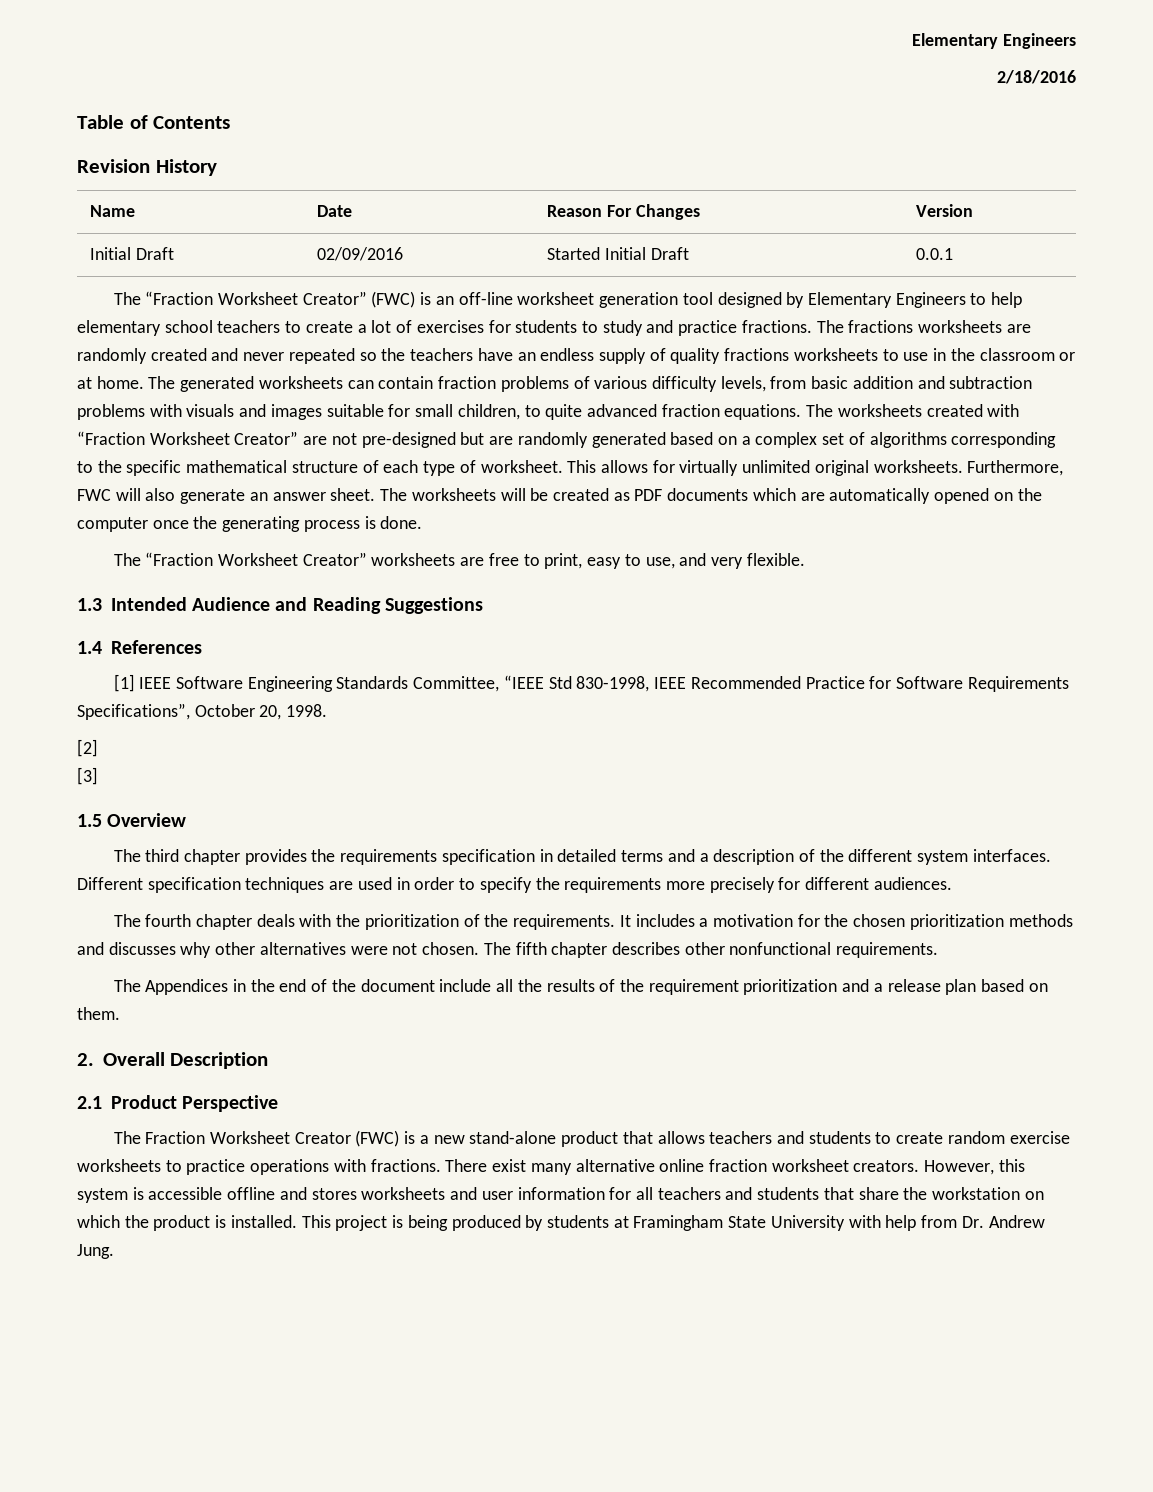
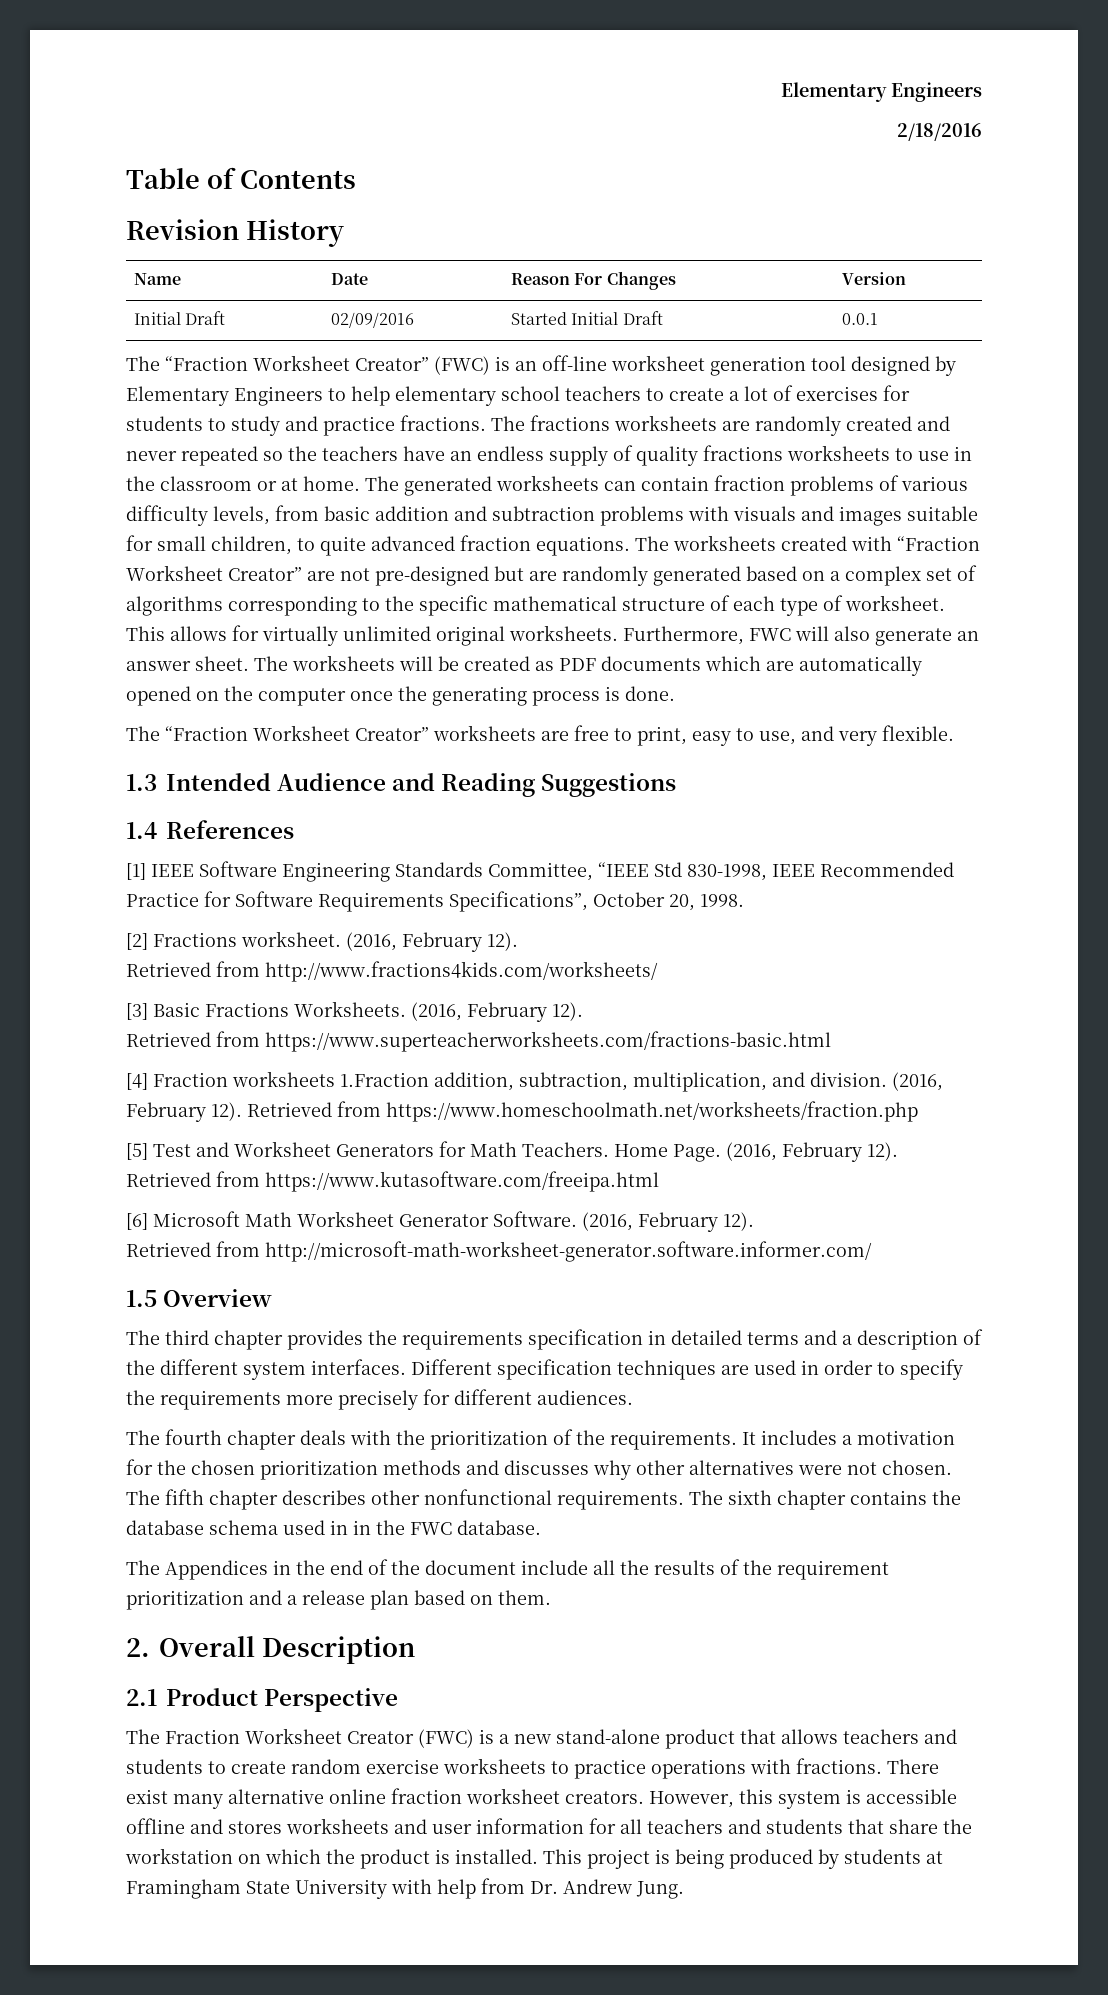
- [2]
- [3]
+ [2] Fractions worksheet. (2016, February 12).
+ Retrieved from http://www.fractions4kids.com/worksheets/
+ [3] Basic Fractions Worksheets. (2016, February 12).
+ Retrieved from https://www.superteacherworksheets.com/fractions-basic.html
+ [4] Fraction worksheets 1.Fraction addition, subtraction, multiplication, and division. (2016, February 12). Retrieved from https://www.homeschoolmath.net/worksheets/fraction.php
+ [5] Test and Worksheet Generators for Math Teachers. Home Page. (2016, February 12). Retrieved from https://www.kutasoftware.com/freeipa.html
+ [6] Microsoft Math Worksheet Generator Software. (2016, February 12).
+ Retrieved from http://microsoft-math-worksheet-generator.software.informer.com/
+ The sixth chapter contains the database schema used in in the FWC database.

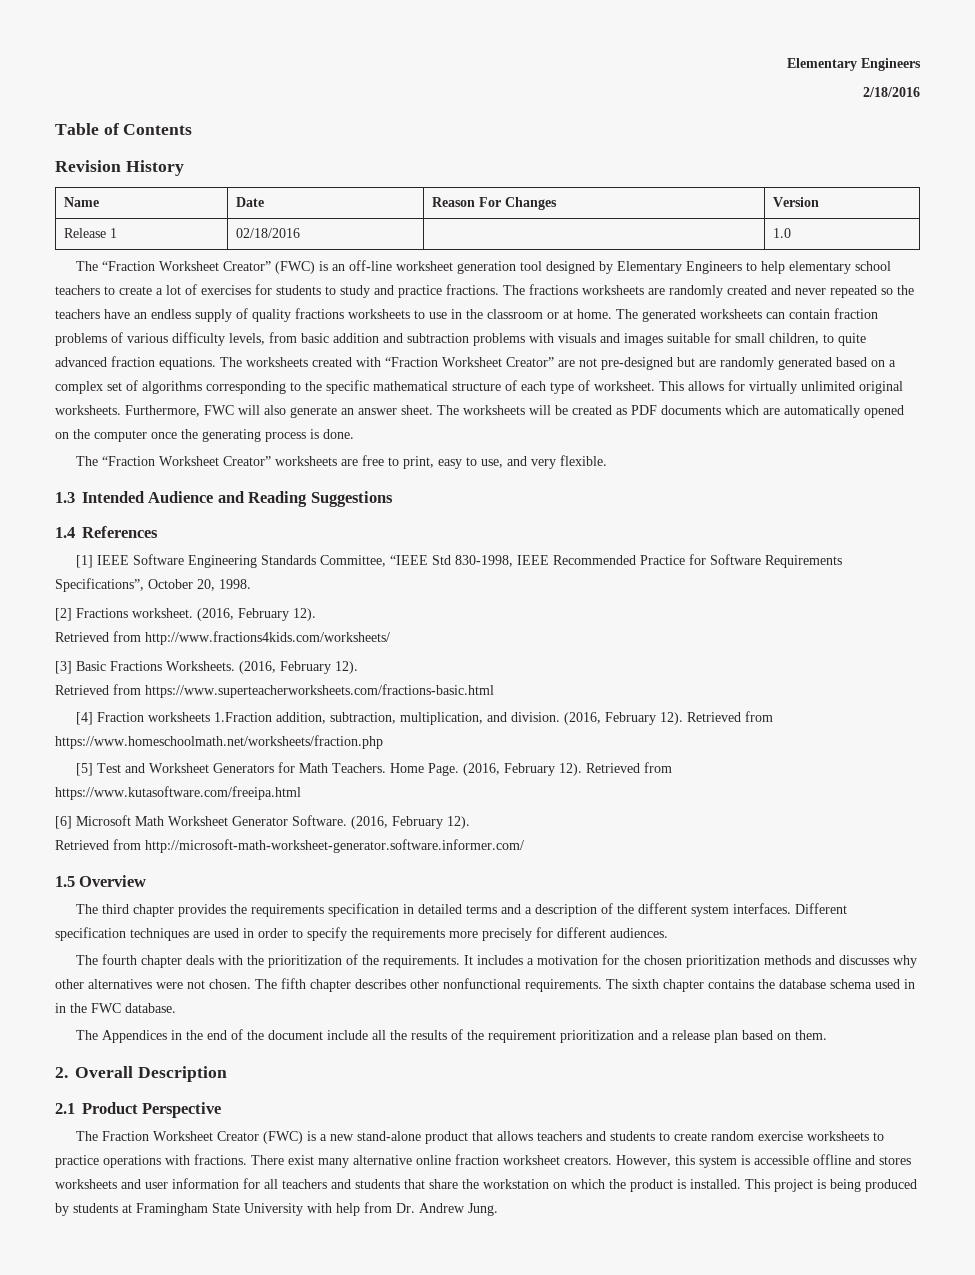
- Initial Draft | 02/09/2016 | Started Initial Draft | 0.0.1
+ Release 1 | 02/18/2016 | | 1.0

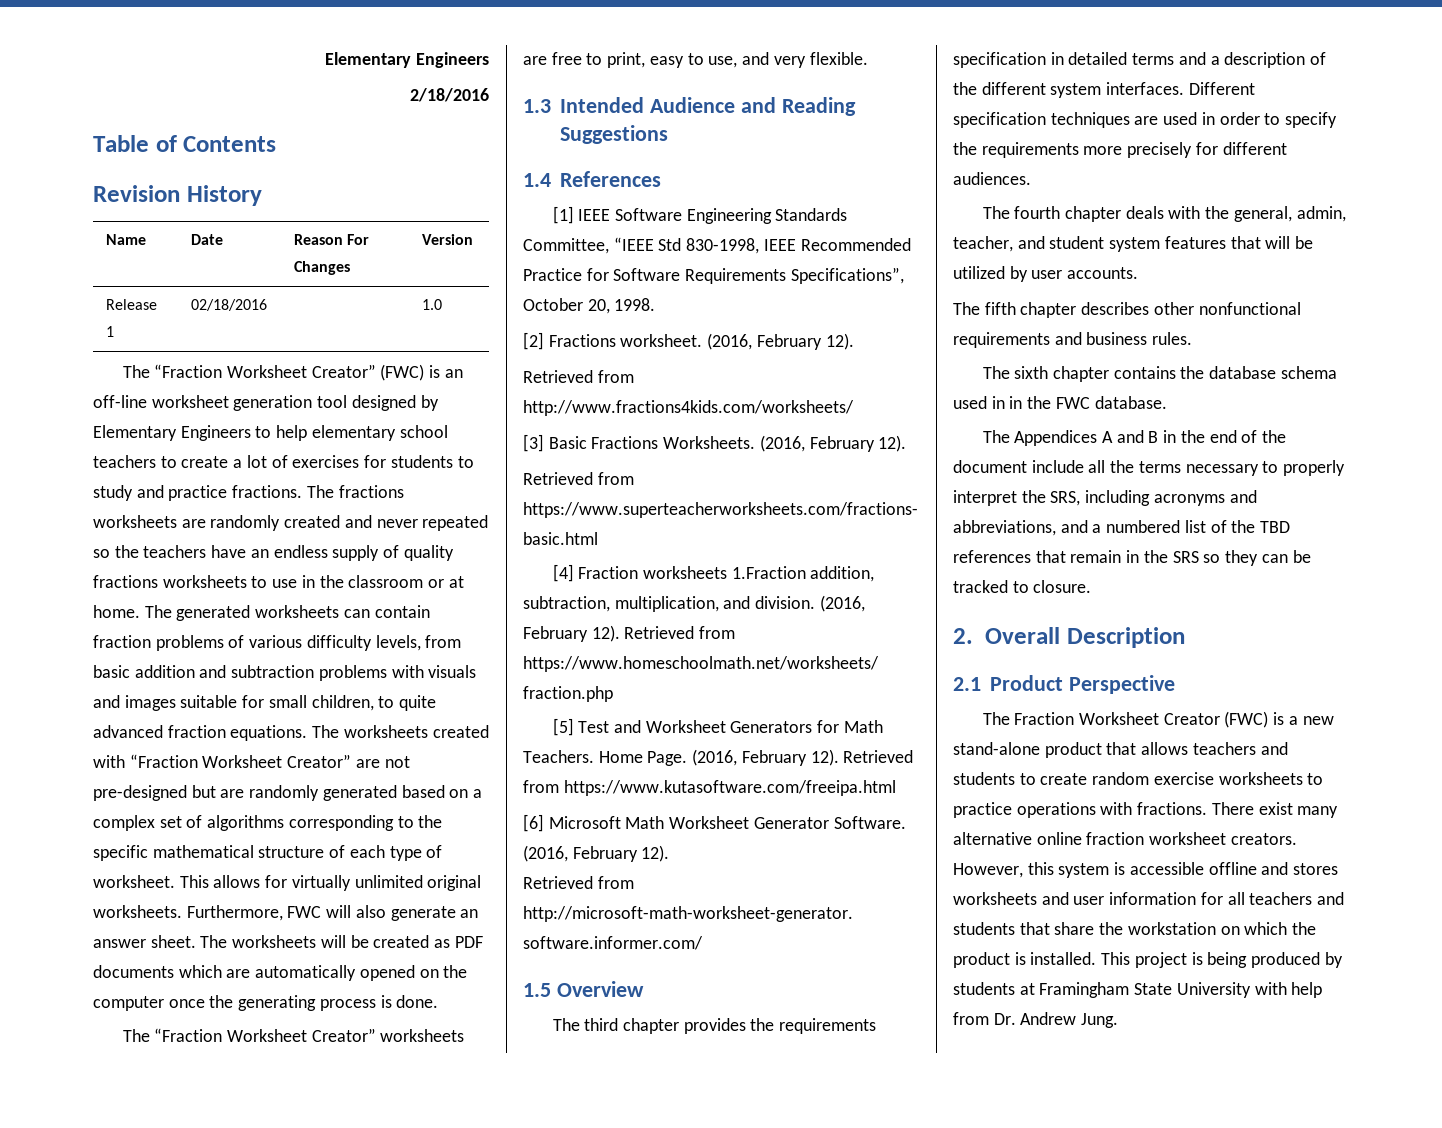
- The fourth chapter deals with the prioritization of the requirements. It includes a motivation for the chosen prioritization methods and discusses why other alternatives were not chosen. The fifth chapter describes other nonfunctional requirements. The sixth chapter contains the database schema used in in the FWC database.
+ The fourth chapter deals with the general, admin, teacher, and student system features that will be utilized by user accounts.
+ The fifth chapter describes other nonfunctional requirements and business rules.
+ The sixth chapter contains the database schema used in in the FWC database.
- The Appendices in the end of the document include all the results of the requirement prioritization and a release plan based on them.
+ The Appendices A and B in the end of the document include all the terms necessary to properly interpret the SRS, including acronyms and abbreviations, and a numbered list of the TBD references that remain in the SRS so they can be tracked to closure.

